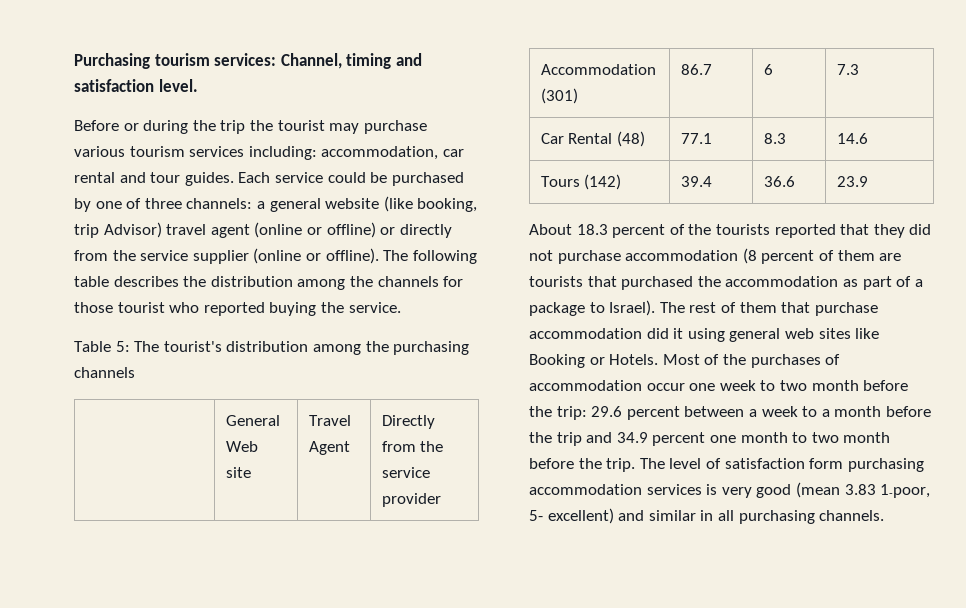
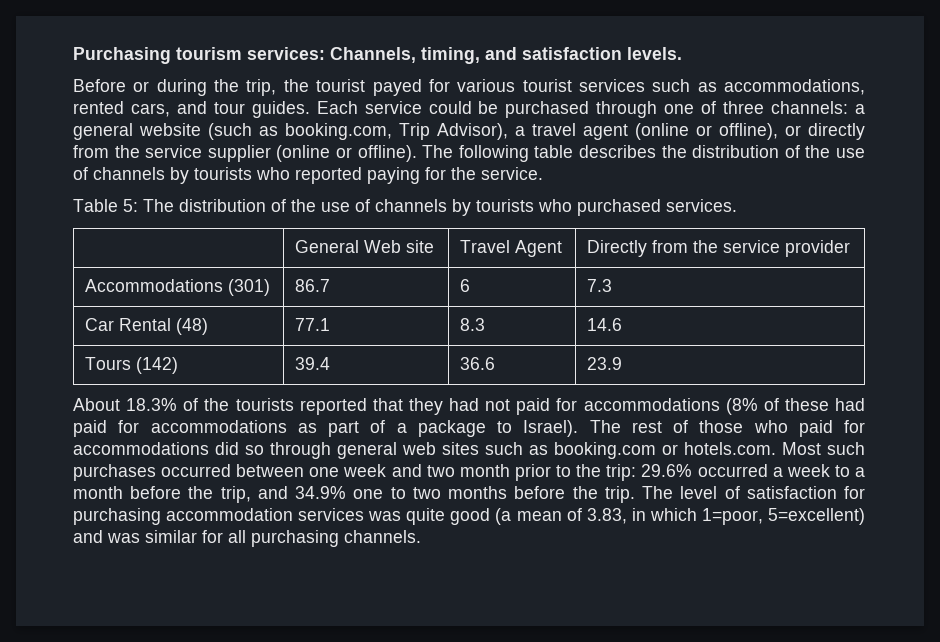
- Purchasing tourism services: Channel, timing and satisfaction level.
+ Purchasing tourism services: Channels, timing, and satisfaction levels.
- Before or during the trip the tourist may purchase various tourism services including: accommodation, car rental and tour guides.
+ Before or during the trip, the tourist payed for various tourist services such as accommodations, rented cars, and tour guides.
- Each service could be purchased by one of three channels: a general website (like booking, trip Advisor) travel agent (online or offline) or directly from the service supplier (online or offline).
+ Each service could be purchased through one of three channels: a general website (such as booking.com, Trip Advisor), a travel agent (online or offline), or directly from the service supplier (online or offline).
- The following table describes the distribution among the channels for those tourist who reported buying the service.
+ The following table describes the distribution of the use of channels by tourists who reported paying for the service.
- Table 5: The tourist's distribution among the purchasing channels
+ Table 5: The distribution of the use of channels by tourists who purchased services.
- Accommodation (301) | 86.7 | 6 | 7.3
+ Accommodations (301) | 86.7 | 6 | 7.3
- About 18.3 percent of the tourists reported that they did not purchase accommodation (8 percent of them are tourists that purchased the accommodation as part of a package to Israel).
+ About 18.3% of the tourists reported that they had not paid for accommodations (8% of these had paid for accommodations as part of a package to Israel).
- The rest of them that purchase accommodation did it using general web sites like Booking or Hotels. Most of the purchases of accommodation occur one week to two month before the trip: 29.6 percent between a week to a month before the trip and 34.9 percent one month to two month before the trip.
+ The rest of those who paid for accommodations did so through general web sites such as booking.com or hotels.com. Most such purchases occurred between one week and two month prior to the trip: 29.6% occurred a week to a month before the trip, and 34.9% one to two months before the trip.
- The level of satisfaction form purchasing accommodation services is very good (mean 3.83 1-poor, 5- excellent) and similar in all purchasing channels.
+ The level of satisfaction for purchasing accommodation services was quite good (a mean of 3.83, in which 1=poor, 5=excellent) and was similar for all purchasing channels.

